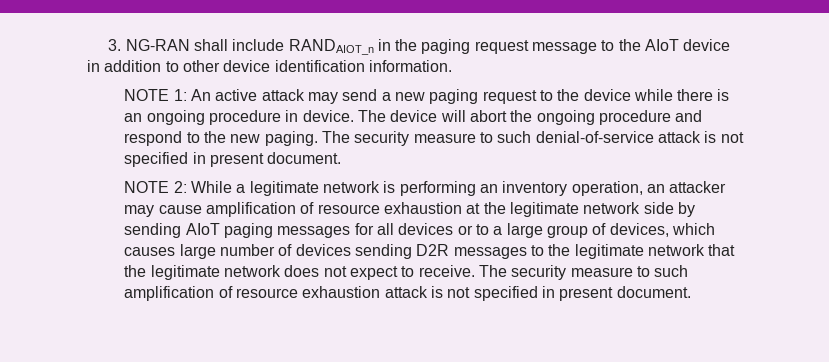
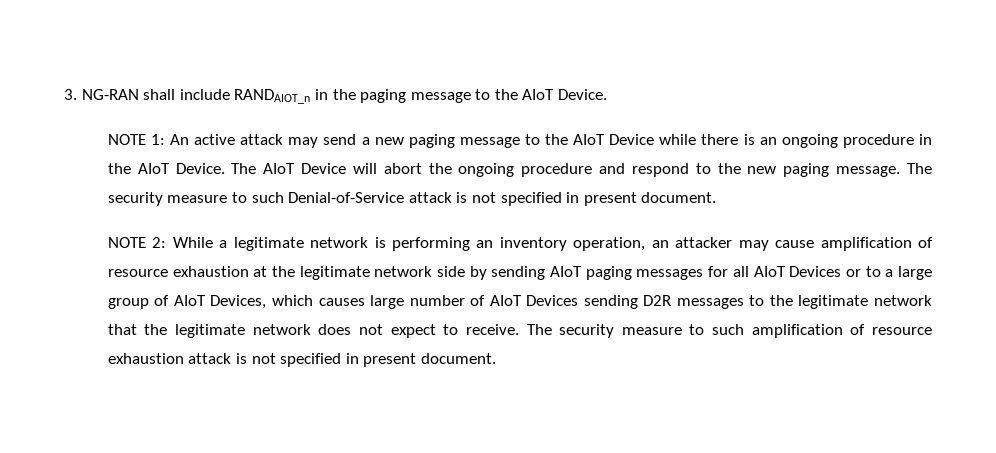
- 3. NG-RAN shall include RANDAIOT_n in the paging request message to the AIoT device in addition to other device identification information.
+ 3. NG-RAN shall include RANDAIOT_n in the paging message to the AIoT Device.
- NOTE 1: An active attack may send a new paging request to the device while there is an ongoing procedure in device. The device will abort the ongoing procedure and respond to the new paging. The security measure to such denial-of-service attack is not specified in present document.
+ NOTE 1: An active attack may send a new paging message to the AIoT Device while there is an ongoing procedure in the AIoT Device. The AIoT Device will abort the ongoing procedure and respond to the new paging message. The security measure to such Denial-of-Service attack is not specified in present document.
- NOTE 2: While a legitimate network is performing an inventory operation, an attacker may cause amplification of resource exhaustion at the legitimate network side by sending AIoT paging messages for all devices or to a large group of devices, which causes large number of devices sending D2R messages to the legitimate network that the legitimate network does not expect to receive.
+ NOTE 2: While a legitimate network is performing an inventory operation, an attacker may cause amplification of resource exhaustion at the legitimate network side by sending AIoT paging messages for all AIoT Devices or to a large group of AIoT Devices, which causes large number of AIoT Devices sending D2R messages to the legitimate network that the legitimate network does not expect to receive.

